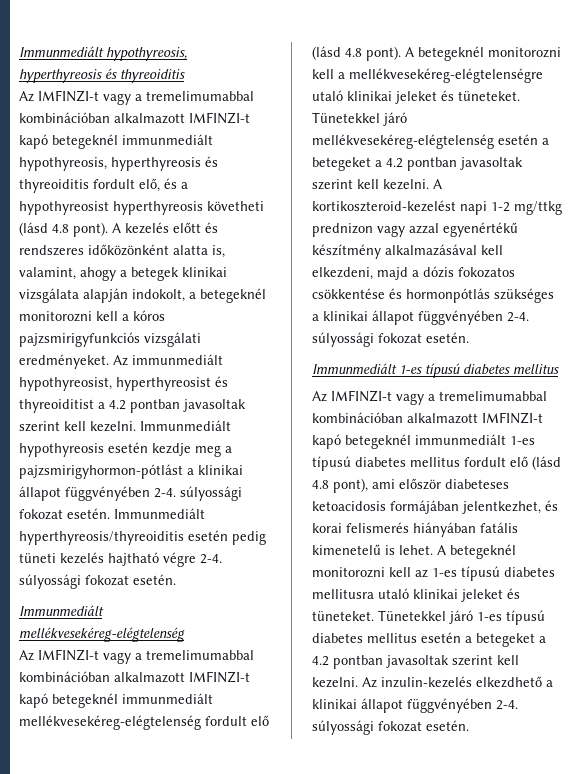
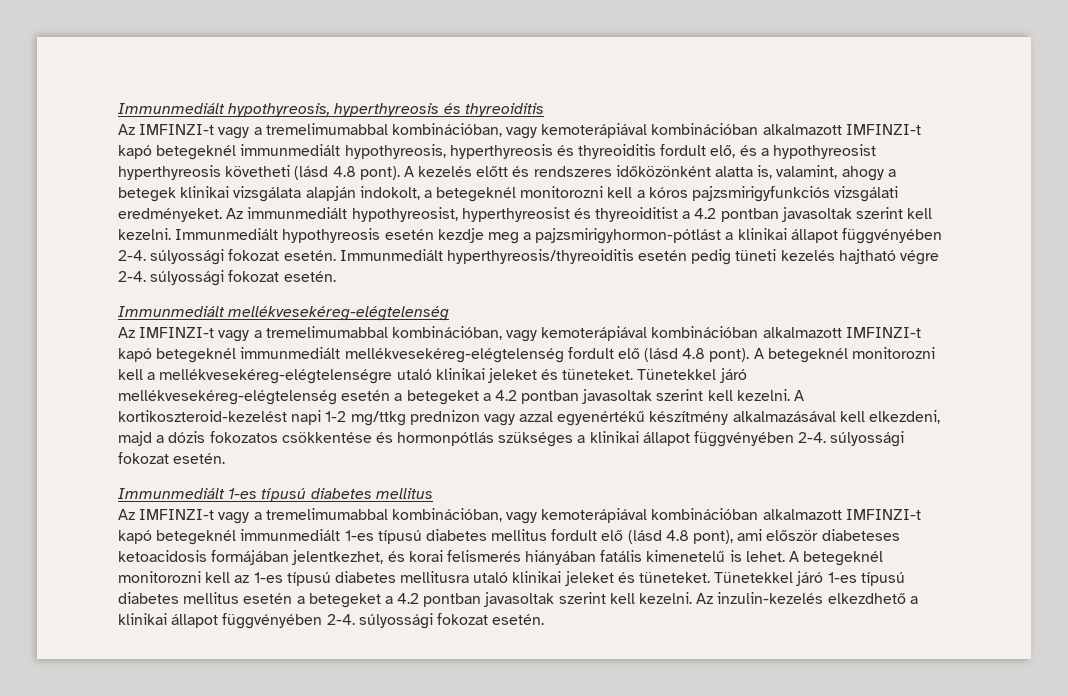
- Az IMFINZI-t vagy a tremelimumabbal kombinációban alkalmazott IMFINZI-t kapó betegeknél immunmediált hypothyreosis, hyperthyreosis és thyreoiditis fordult elő, és a hypothyreosist hyperthyreosis követheti (lásd 4.8 pont).
+ Az IMFINZI-t vagy a tremelimumabbal kombinációban, vagy kemoterápiával kombinációban alkalmazott IMFINZI-t kapó betegeknél immunmediált hypothyreosis, hyperthyreosis és thyreoiditis fordult elő, és a hypothyreosist hyperthyreosis követheti (lásd 4.8 pont).
- Az IMFINZI-t vagy a tremelimumabbal kombinációban alkalmazott IMFINZI-t kapó betegeknél immunmediált mellékvesekéreg-elégtelenség fordult elő (lásd 4.8 pont).
+ Az IMFINZI-t vagy a tremelimumabbal kombinációban, vagy kemoterápiával kombinációban alkalmazott IMFINZI-t kapó betegeknél immunmediált mellékvesekéreg-elégtelenség fordult elő (lásd 4.8 pont).
- Az IMFINZI-t vagy a tremelimumabbal kombinációban alkalmazott IMFINZI-t kapó betegeknél immunmediált 1-es típusú diabetes mellitus fordult elő (lásd 4.8 pont), ami először diabeteses ketoacidosis formájában jelentkezhet, és korai felismerés hiányában fatális kimenetelű is lehet.
+ Az IMFINZI-t vagy a tremelimumabbal kombinációban, vagy kemoterápiával kombinációban alkalmazott IMFINZI-t kapó betegeknél immunmediált 1-es típusú diabetes mellitus fordult elő (lásd 4.8 pont), ami először diabeteses ketoacidosis formájában jelentkezhet, és korai felismerés hiányában fatális kimenetelű is lehet.

